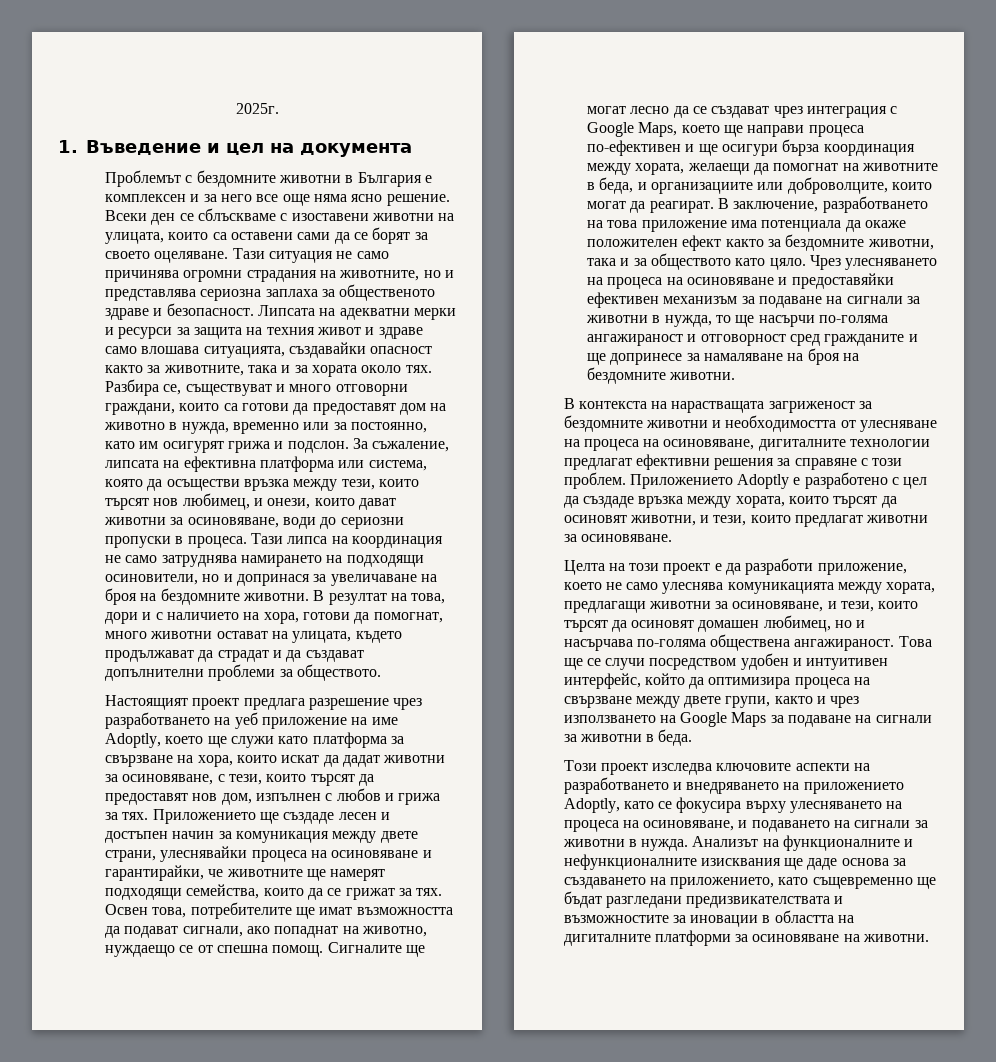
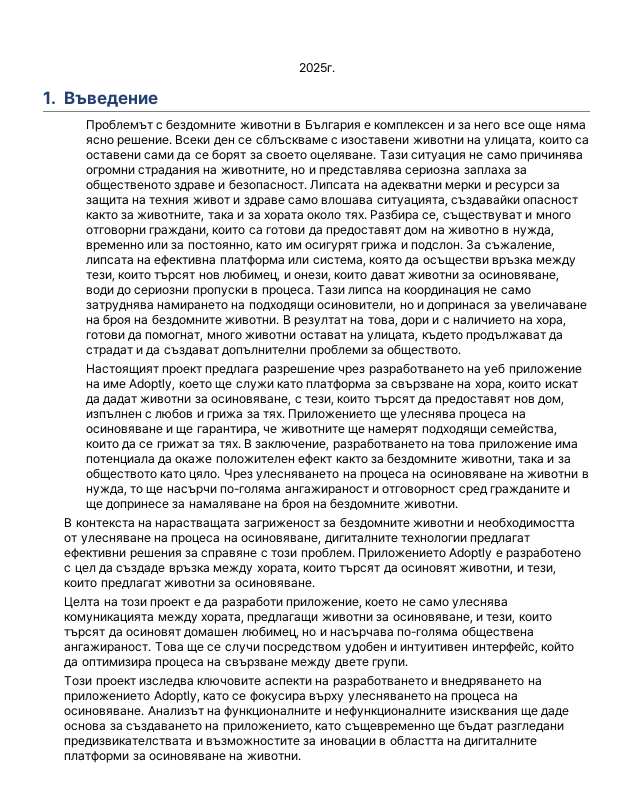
- 1. Въведение и цел на документа
+ 1. Въведение
- Приложението ще създаде лесен и достъпен начин за комуникация между двете страни, улеснявайки процеса на осиновяване и гарантирайки, че животните ще намерят подходящи семейства, които да се грижат за тях.
+ Приложението ще улеснява процеса на осиновяване и ще гарантира, че животните ще намерят подходящи семейства, които да се грижат за тях.
- Освен това, потребителите ще имат възможността да подават сигнали, ако попаднат на животно, нуждаещо се от спешна помощ. Сигналите ще могат лесно да се създават чрез интеграция с Google Maps, което ще направи процеса по-ефективен и ще осигури бърза координация между хората, желаещи да помогнат на животните в беда, и организациите или доброволците, които могат да реагират.
- Чрез улесняването на процеса на осиновяване и предоставяйки ефективен механизъм за подаване на сигнали за животни в нужда, то ще насърчи по-голяма ангажираност и отговорност сред гражданите и ще допринесе за намаляване на броя на бездомните животни.
+ Чрез улесняването на процеса на осиновяване на животни в нужда, то ще насърчи по-голяма ангажираност и отговорност сред гражданите и ще допринесе за намаляване на броя на бездомните животни.
- Това ще се случи посредством удобен и интуитивен интерфейс, който да оптимизира процеса на свързване между двете групи, както и чрез използването на Google Maps за подаване на сигнали за животни в беда.
+ Това ще се случи посредством удобен и интуитивен интерфейс, който да оптимизира процеса на свързване между двете групи.
- Този проект изследва ключовите аспекти на разработването и внедряването на приложението Adoptly, като се фокусира върху улесняването на процеса на осиновяване, и подаването на сигнали за животни в нужда.
+ Този проект изследва ключовите аспекти на разработването и внедряването на приложението Adoptly, като се фокусира върху улесняването на процеса на осиновяване.

